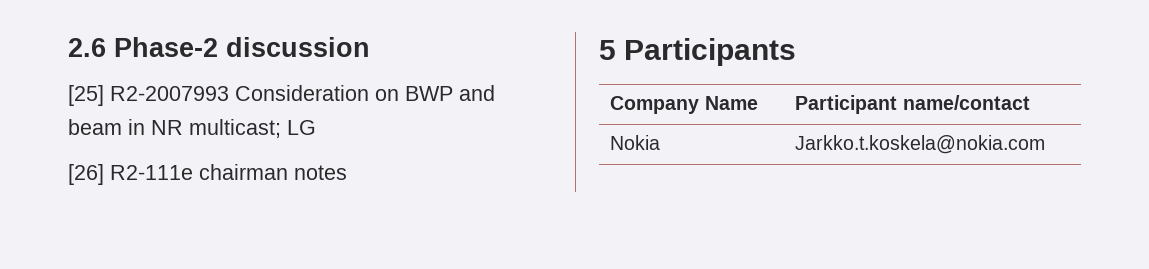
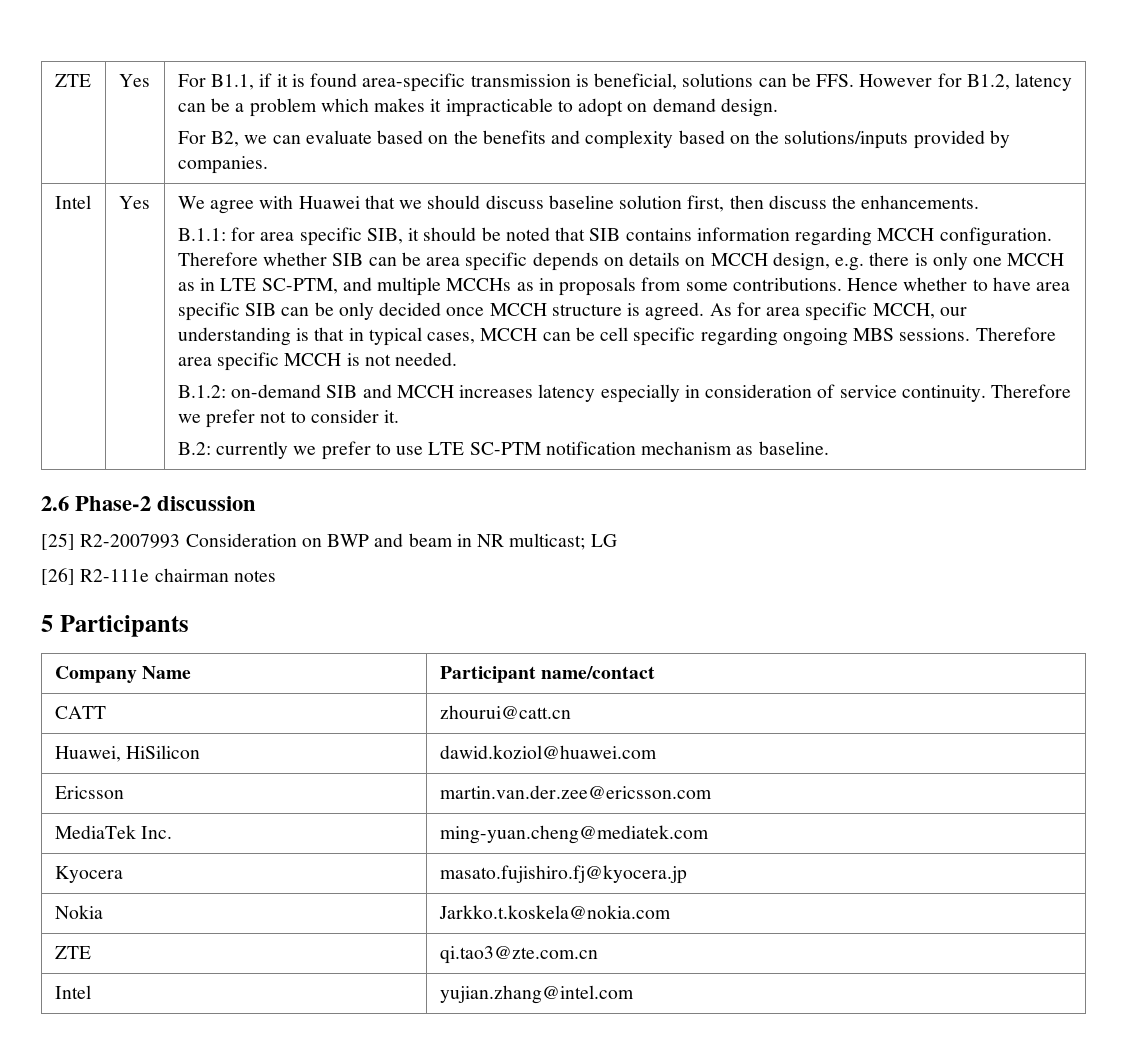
+ ZTE | Yes | For B1.1, if it is found area-specific transmission is beneficial, solutions can be FFS. However for B1.2, latency can be a problem which makes it impracticable to adopt on demand design.
+ For B2, we can evaluate based on the benefits and complexity based on the solutions/inputs provided by companies.
+ Intel | Yes | We agree with Huawei that we should discuss baseline solution first, then discuss the enhancements.
+ B.1.1: for area specific SIB, it should be noted that SIB contains information regarding MCCH configuration. Therefore whether SIB can be area specific depends on details on MCCH design, e.g. there is only one MCCH as in LTE SC-PTM, and multiple MCCHs as in proposals from some contributions. Hence whether to have area specific SIB can be only decided once MCCH structure is agreed. As for area specific MCCH, our understanding is that in typical cases, MCCH can be cell specific regarding ongoing MBS sessions. Therefore area specific MCCH is not needed.
+ B.1.2: on-demand SIB and MCCH increases latency especially in consideration of service continuity. Therefore we prefer not to consider it.
+ B.2: currently we prefer to use LTE SC-PTM notification mechanism as baseline.
+ CATT | zhourui@catt.cn
+ Huawei, HiSilicon | dawid.koziol@huawei.com
+ Ericsson | martin.van.der.zee@ericsson.com
+ MediaTek Inc. | ming-yuan.cheng@mediatek.com
+ Kyocera | masato.fujishiro.fj@kyocera.jp
  Nokia | Jarkko.t.koskela@nokia.com
+ ZTE | qi.tao3@zte.com.cn
+ Intel | yujian.zhang@intel.com

